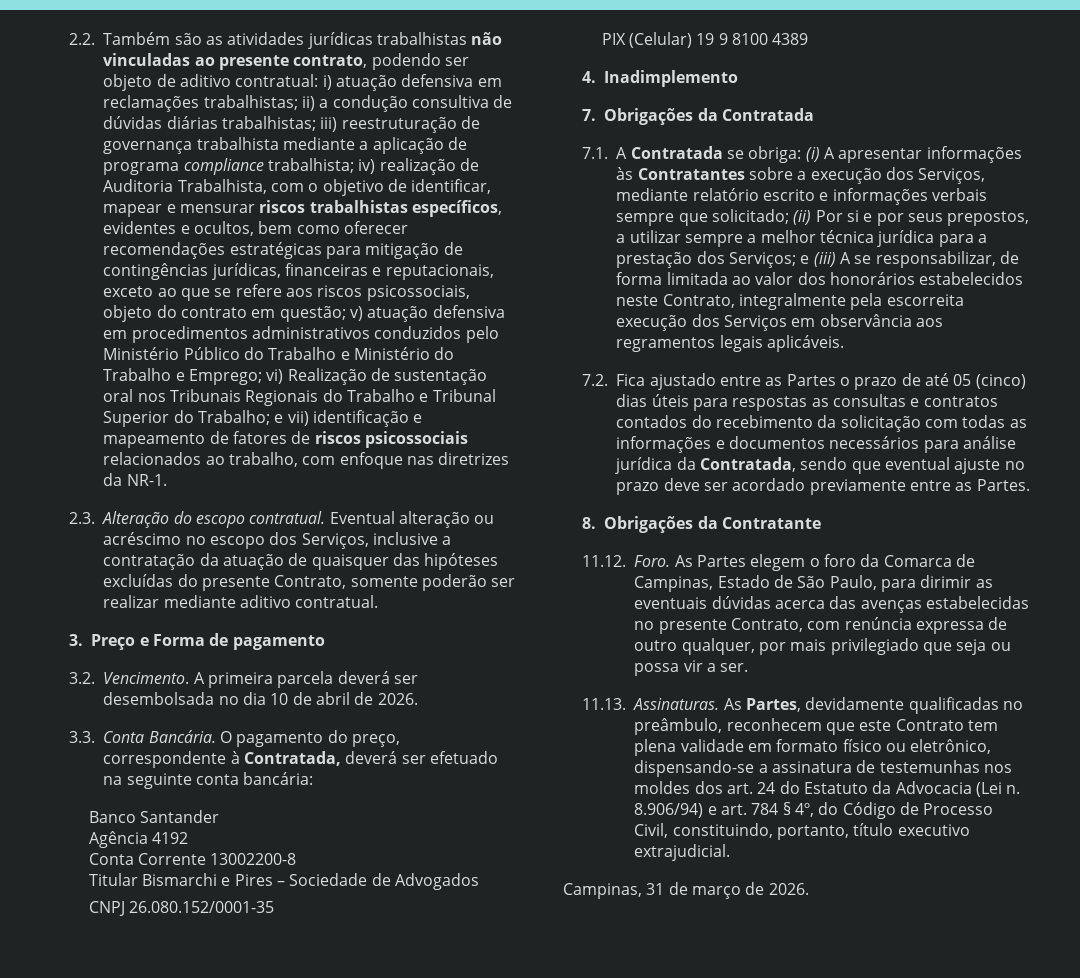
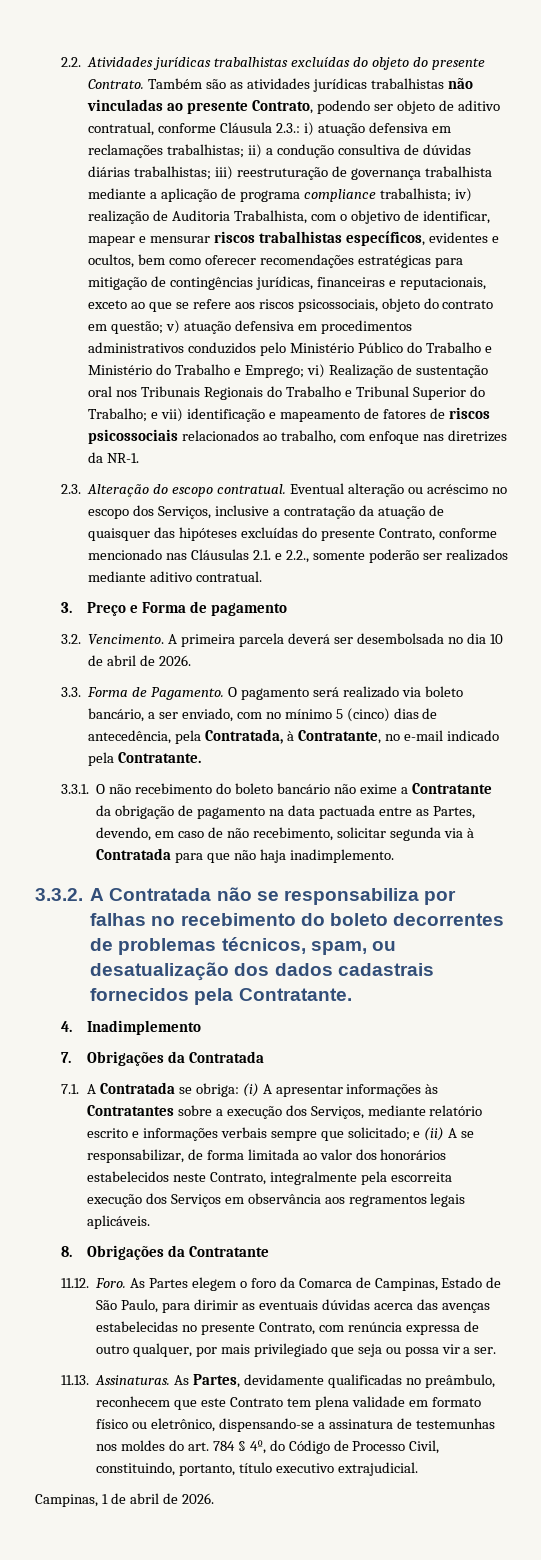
- 2.2. Também são as atividades jurídicas trabalhistas não vinculadas ao presente contrato, podendo ser objeto de aditivo contratual:
+ 2.2. Atividades jurídicas trabalhistas excluídas do objeto do presente Contrato. Também são as atividades jurídicas trabalhistas não vinculadas ao presente Contrato, podendo ser objeto de aditivo contratual, conforme Cláusula 2.3.:
- Eventual alteração ou acréscimo no escopo dos Serviços, inclusive a contratação da atuação de quaisquer das hipóteses excluídas do presente Contrato, somente poderão ser realizar mediante aditivo contratual.
+ Eventual alteração ou acréscimo no escopo dos Serviços, inclusive a contratação da atuação de quaisquer das hipóteses excluídas do presente Contrato, conforme mencionado nas Cláusulas 2.1. e 2.2., somente poderão ser realizados mediante aditivo contratual.
- 3.3. Conta Bancária. O pagamento do preço, correspondente à Contratada, deverá ser efetuado na seguinte conta bancária:
- Banco Santander
- Agência 4192
- Conta Corrente 13002200-8
- Titular Bismarchi e Pires – Sociedade de Advogados
- CNPJ 26.080.152/0001-35
- PIX (Celular) 19 9 8100 4389
+ 3.3. Forma de Pagamento. O pagamento será realizado via boleto bancário, a ser enviado, com no mínimo 5 (cinco) dias de antecedência, pela Contratada, à Contratante, no e-mail indicado pela Contratante.
+ 3.3.1. O não recebimento do boleto bancário não exime a Contratante da obrigação de pagamento na data pactuada entre as Partes, devendo, em caso de não recebimento, solicitar segunda via à Contratada para que não haja inadimplemento.
+ 3.3.2. A Contratada não se responsabiliza por falhas no recebimento do boleto decorrentes de problemas técnicos, spam, ou desatualização dos dados cadastrais fornecidos pela Contratante.
- 7.1. A Contratada se obriga: (i) A apresentar informações às Contratantes sobre a execução dos Serviços, mediante relatório escrito e informações verbais sempre que solicitado; (ii) Por si e por seus prepostos, a utilizar sempre a melhor técnica jurídica para a prestação dos Serviços; e (iii) A se responsabilizar, de forma limitada ao valor dos honorários estabelecidos neste Contrato, integralmente pela escorreita execução dos Serviços em observância aos regramentos legais aplicáveis.
+ 7.1. A Contratada se obriga: (i) A apresentar informações às Contratantes sobre a execução dos Serviços, mediante relatório escrito e informações verbais sempre que solicitado; e (ii) A se responsabilizar, de forma limitada ao valor dos honorários estabelecidos neste Contrato, integralmente pela escorreita execução dos Serviços em observância aos regramentos legais aplicáveis.
- 7.2. Fica ajustado entre as Partes o prazo de até 05 (cinco) dias úteis para respostas as consultas e contratos contados do recebimento da solicitação com todas as informações e documentos necessários para análise jurídica da Contratada, sendo que eventual ajuste no prazo deve ser acordado previamente entre as Partes.
- As Partes, devidamente qualificadas no preâmbulo, reconhecem que este Contrato tem plena validade em formato físico ou eletrônico, dispensando-se a assinatura de testemunhas nos moldes dos art. 24 do Estatuto da Advocacia (Lei n. 8.906/94) e art. 784 § 4º, do Código de Processo Civil, constituindo, portanto, título executivo extrajudicial.
+ As Partes, devidamente qualificadas no preâmbulo, reconhecem que este Contrato tem plena validade em formato físico ou eletrônico, dispensando-se a assinatura de testemunhas nos moldes do art. 784 § 4º, do Código de Processo Civil, constituindo, portanto, título executivo extrajudicial.
- Campinas, 31 de março de 2026.
+ Campinas, 1 de abril de 2026.

